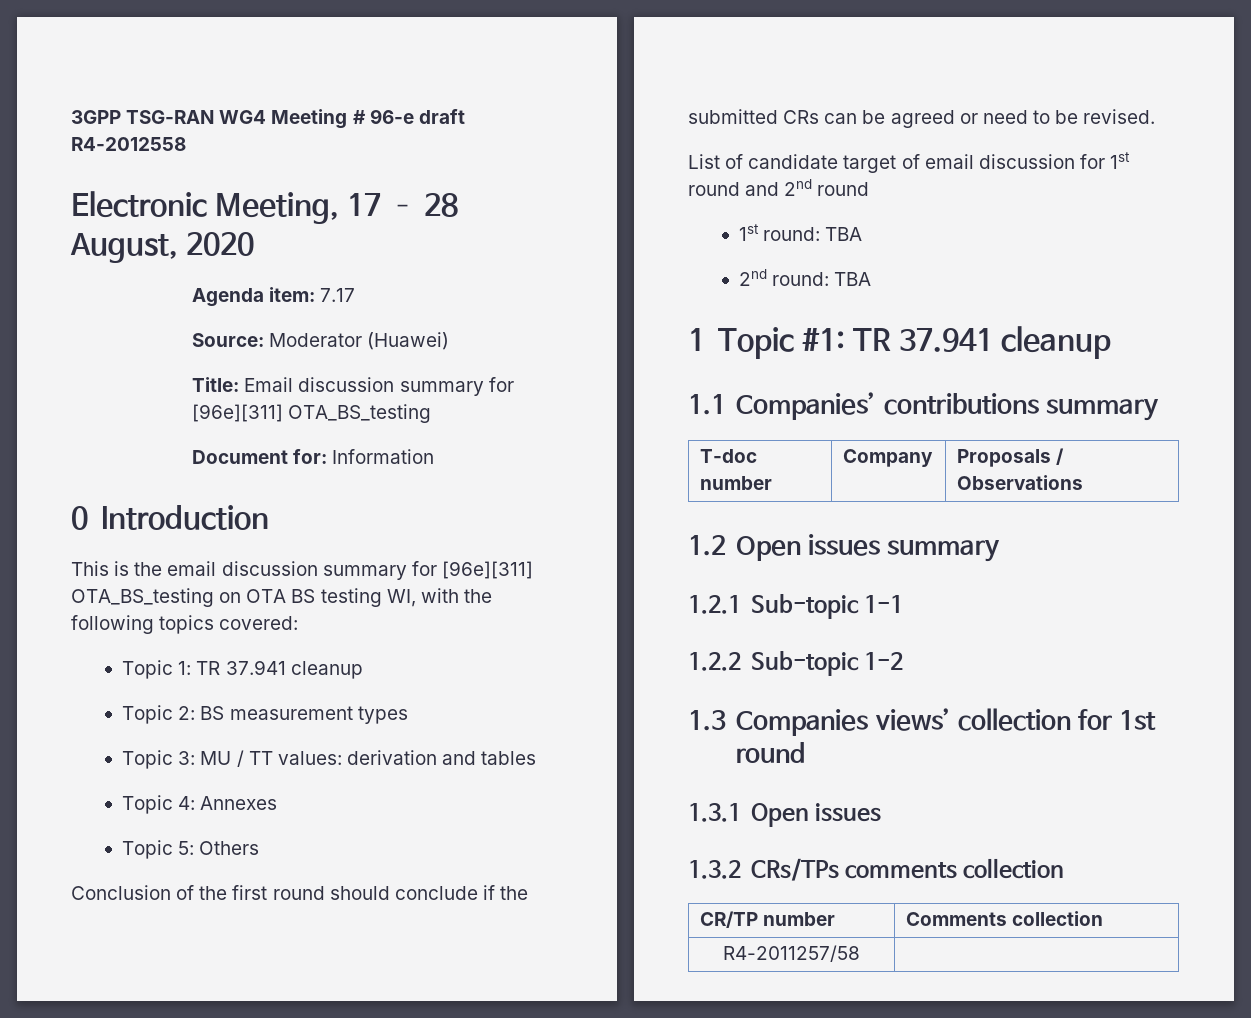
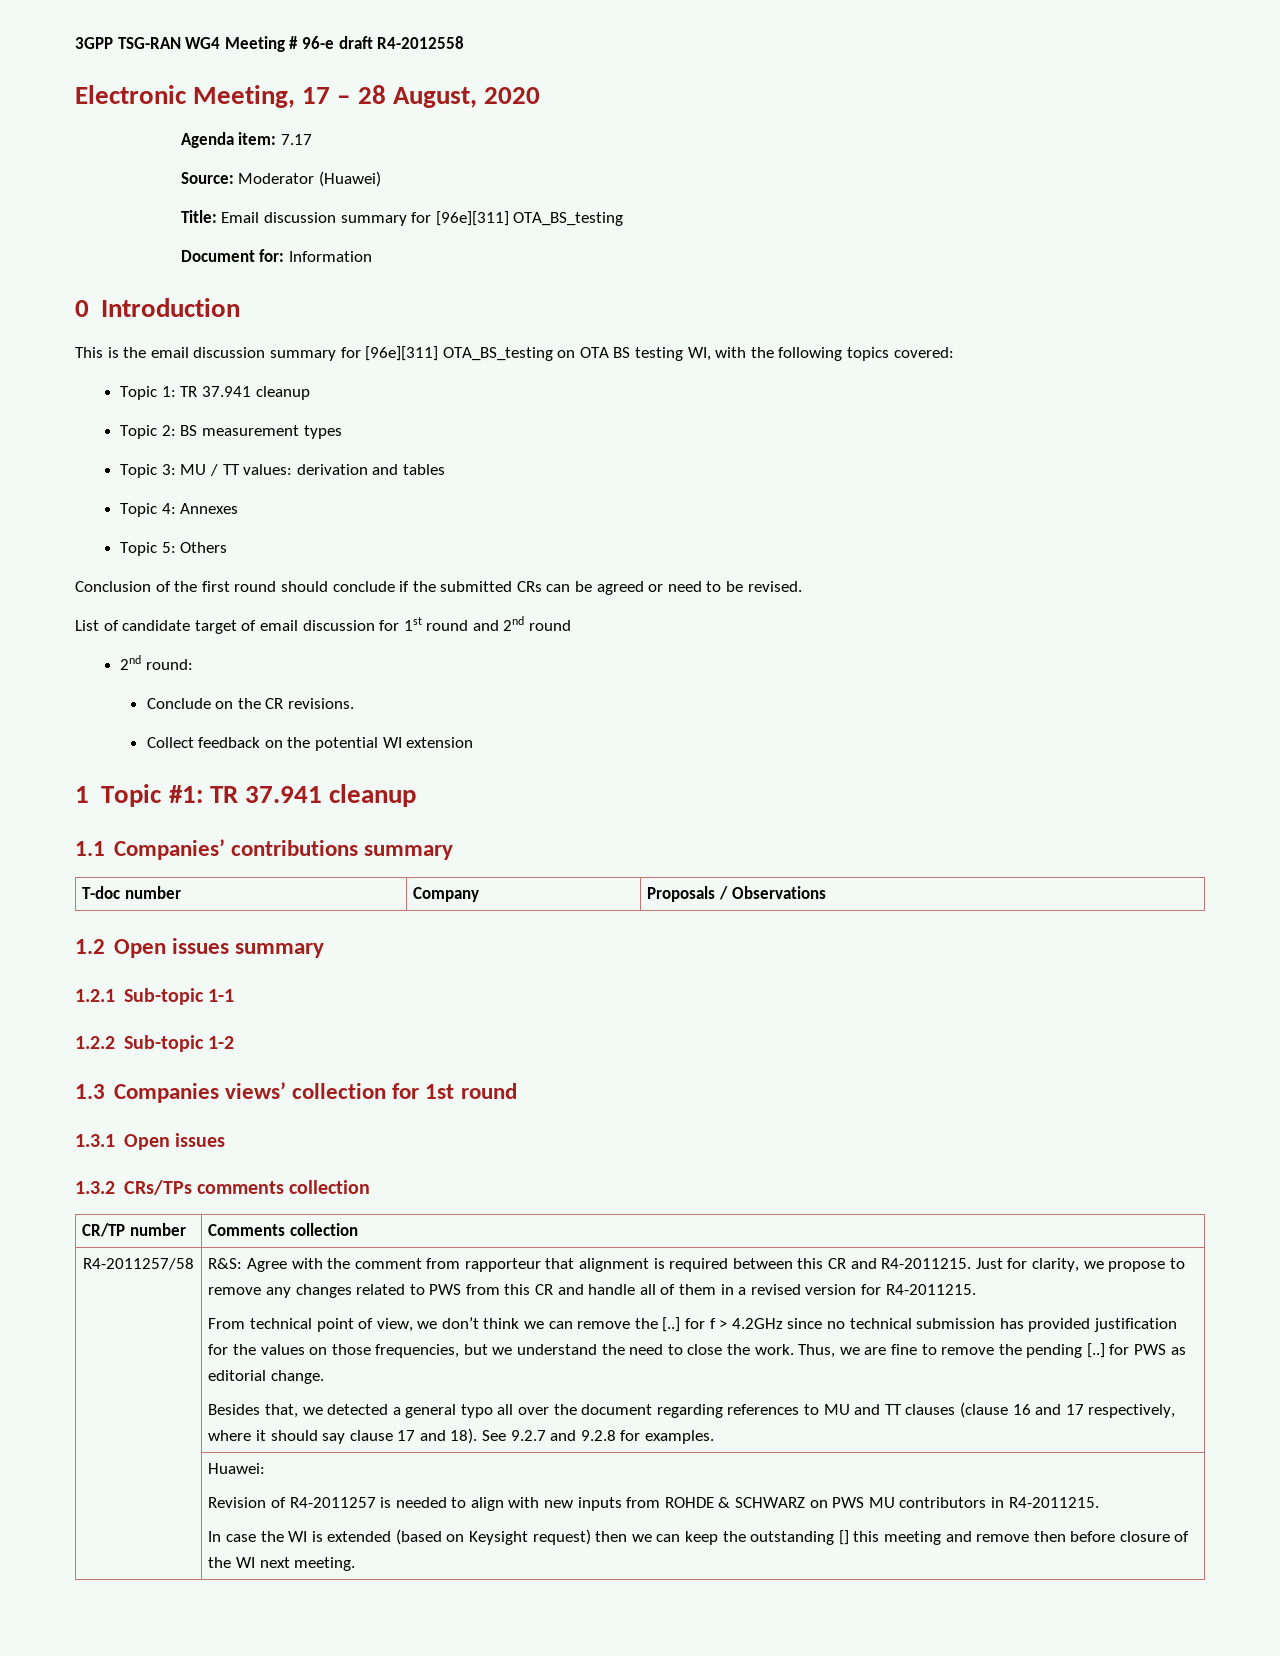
- 1st round: TBA
- 2nd round: TBA
+ 2nd round:
+ Conclude on the CR revisions.
+ Collect feedback on the potential WI extension
+ R&S: Agree with the comment from rapporteur that alignment is required between this CR and R4-2011215. Just for clarity, we propose to remove any changes related to PWS from this CR and handle all of them in a revised version for R4-2011215.
+ From technical point of view, we don’t think we can remove the [..] for f > 4.2GHz since no technical submission has provided justification for the values on those frequencies, but we understand the need to close the work. Thus, we are fine to remove the pending [..] for PWS as editorial change.
+ Besides that, we detected a general typo all over the document regarding references to MU and TT clauses (clause 16 and 17 respectively, where it should say clause 17 and 18). See 9.2.7 and 9.2.8 for examples.
+ | Huawei:
+ Revision of R4-2011257 is needed to align with new inputs from ROHDE & SCHWARZ on PWS MU contributors in R4-2011215.
+ In case the WI is extended (based on Keysight request) then we can keep the outstanding [] this meeting and remove then before closure of the WI next meeting.

